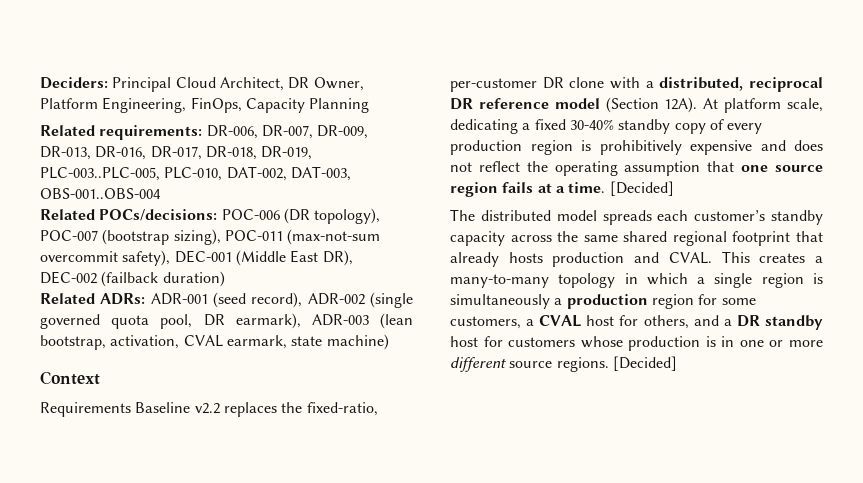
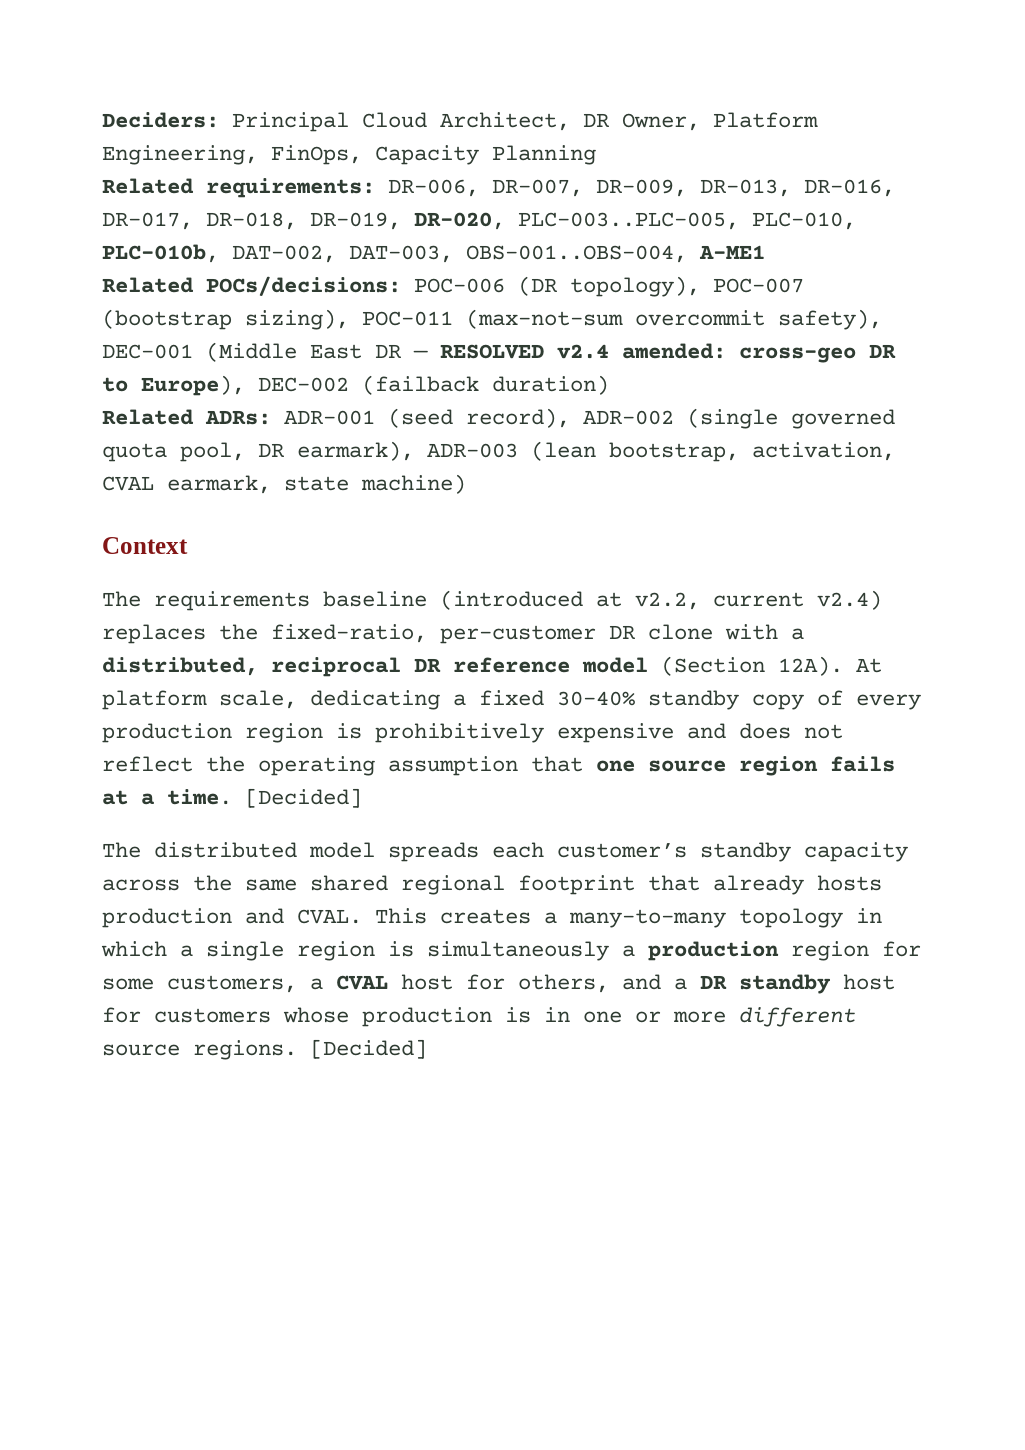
- Related requirements: DR-006, DR-007, DR-009, DR-013, DR-016, DR-017, DR-018, DR-019, PLC-003..PLC-005, PLC-010, DAT-002, DAT-003, OBS-001..OBS-004
+ Related requirements: DR-006, DR-007, DR-009, DR-013, DR-016, DR-017, DR-018, DR-019, DR-020, PLC-003..PLC-005, PLC-010, PLC-010b, DAT-002, DAT-003, OBS-001..OBS-004, A-ME1
- Related POCs/decisions: POC-006 (DR topology), POC-007 (bootstrap sizing), POC-011 (max-not-sum overcommit safety), DEC-001 (Middle East DR), DEC-002 (failback duration)
+ Related POCs/decisions: POC-006 (DR topology), POC-007 (bootstrap sizing), POC-011 (max-not-sum overcommit safety), DEC-001 (Middle East DR — RESOLVED v2.4 amended: cross-geo DR to Europe), DEC-002 (failback duration)
- Requirements Baseline v2.2 replaces the fixed-ratio, per-customer DR clone with a distributed, reciprocal DR reference model (Section 12A).
+ The requirements baseline (introduced at v2.2, current v2.4) replaces the fixed-ratio, per-customer DR clone with a distributed, reciprocal DR reference model (Section 12A).

